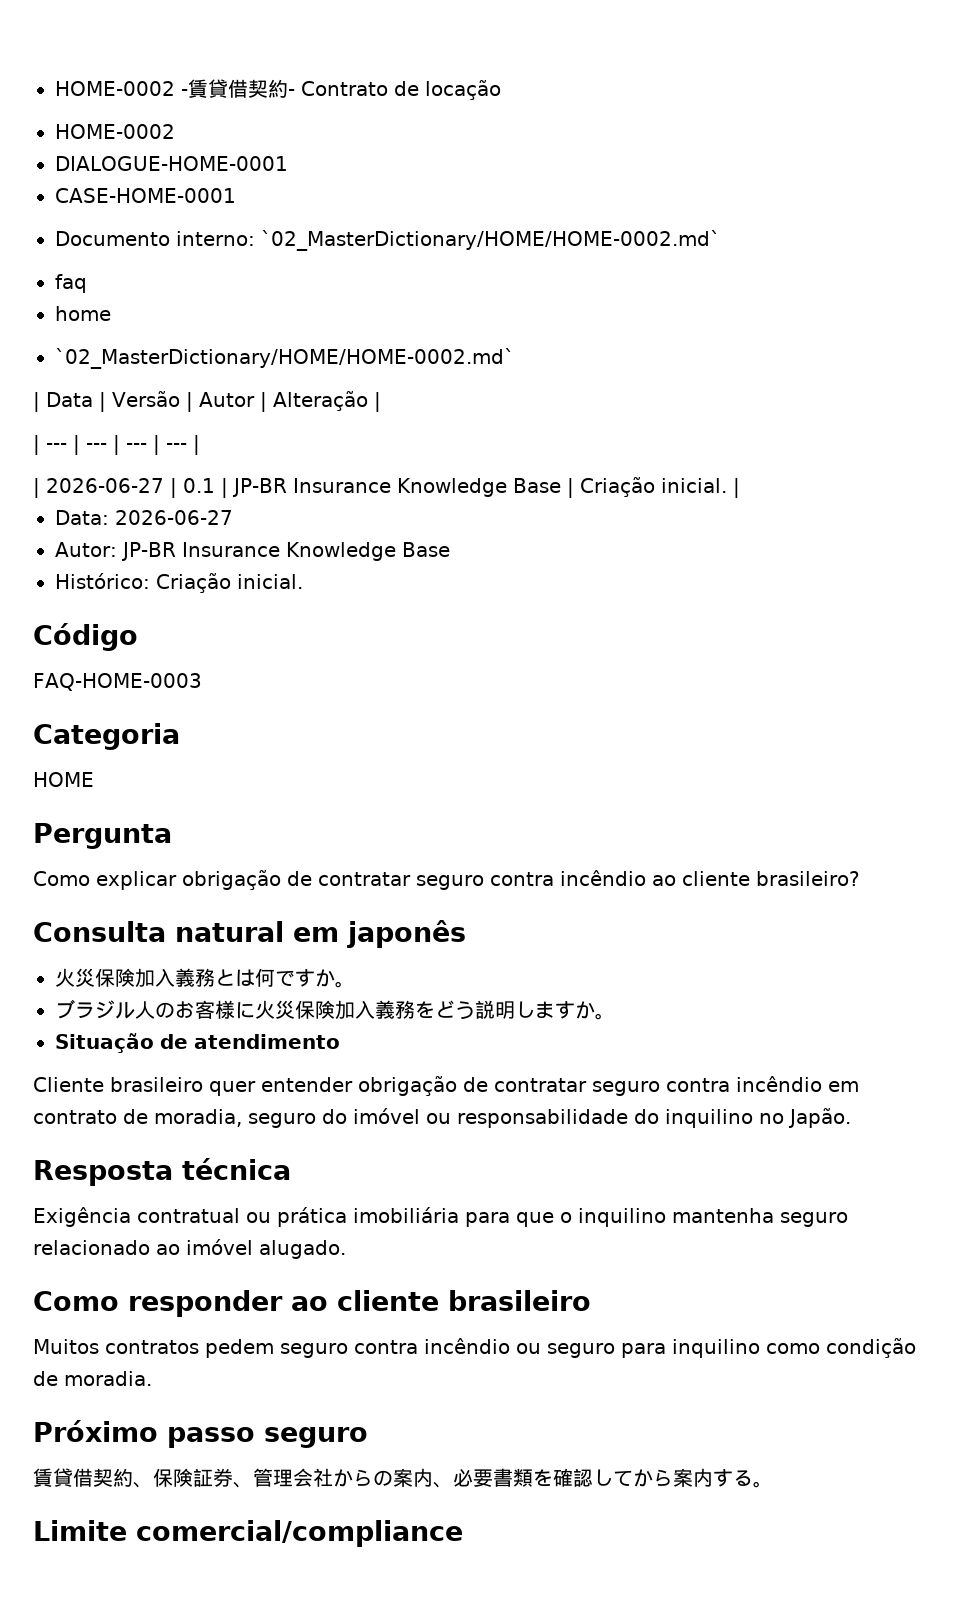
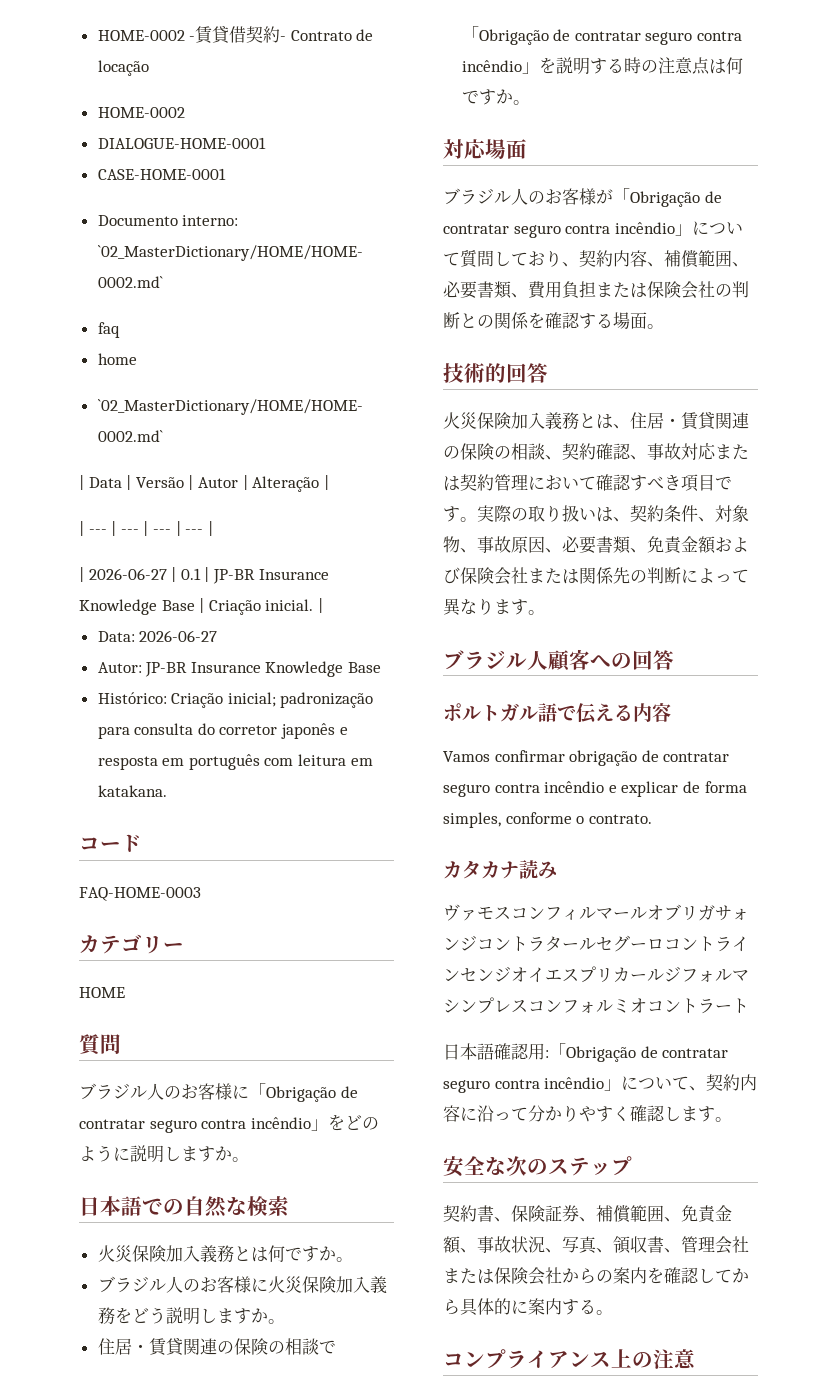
- Histórico: Criação inicial.
- Código
+ Histórico: Criação inicial; padronização para consulta do corretor japonês e resposta em português com leitura em katakana.
+ コード
- Categoria
+ カテゴリー
  HOME
- Pergunta
- Como explicar obrigação de contratar seguro contra incêndio ao cliente brasileiro?
- Consulta natural em japonês
+ 質問
+ ブラジル人のお客様に「Obrigação de contratar seguro contra incêndio」をどのように説明しますか。
+ 日本語での自然な検索
- Situação de atendimento
- Cliente brasileiro quer entender obrigação de contratar seguro contra incêndio em contrato de moradia, seguro do imóvel ou responsabilidade do inquilino no Japão.
- Resposta técnica
- Exigência contratual ou prática imobiliária para que o inquilino mantenha seguro relacionado ao imóvel alugado.
- Como responder ao cliente brasileiro
- Muitos contratos pedem seguro contra incêndio ou seguro para inquilino como condição de moradia.
- Próximo passo seguro
- 賃貸借契約、保険証券、管理会社からの案内、必要書類を確認してから案内する。
+ 住居・賃貸関連の保険の相談で「Obrigação de contratar seguro contra incêndio」を説明する時の注意点は何ですか。
+ 対応場面
+ ブラジル人のお客様が「Obrigação de contratar seguro contra incêndio」について質問しており、契約内容、補償範囲、必要書類、費用負担または保険会社の判断との関係を確認する場面。
+ 技術的回答
+ 火災保険加入義務とは、住居・賃貸関連の保険の相談、契約確認、事故対応または契約管理において確認すべき項目です。実際の取り扱いは、契約条件、対象物、事故原因、必要書類、免責金額および保険会社または関係先の判断によって異なります。
+ ブラジル人顧客への回答
+ ポルトガル語で伝える内容
+ Vamos confirmar obrigação de contratar seguro contra incêndio e explicar de forma simples, conforme o contrato.
+ カタカナ読み
+ ヴァモスコンフィルマールオブリガサォンジコントラタールセグーロコントラインセンジオイエスプリカールジフォルマシンプレスコンフォルミオコントラート
+ 日本語確認用:「Obrigação de contratar seguro contra incêndio」について、契約内容に沿って分かりやすく確認します。
+ 安全な次のステップ
+ 契約書、保険証券、補償範囲、免責金額、事故状況、写真、領収書、管理会社または保険会社からの案内を確認してから具体的に案内する。
- Limite comercial/compliance
+ コンプライアンス上の注意

